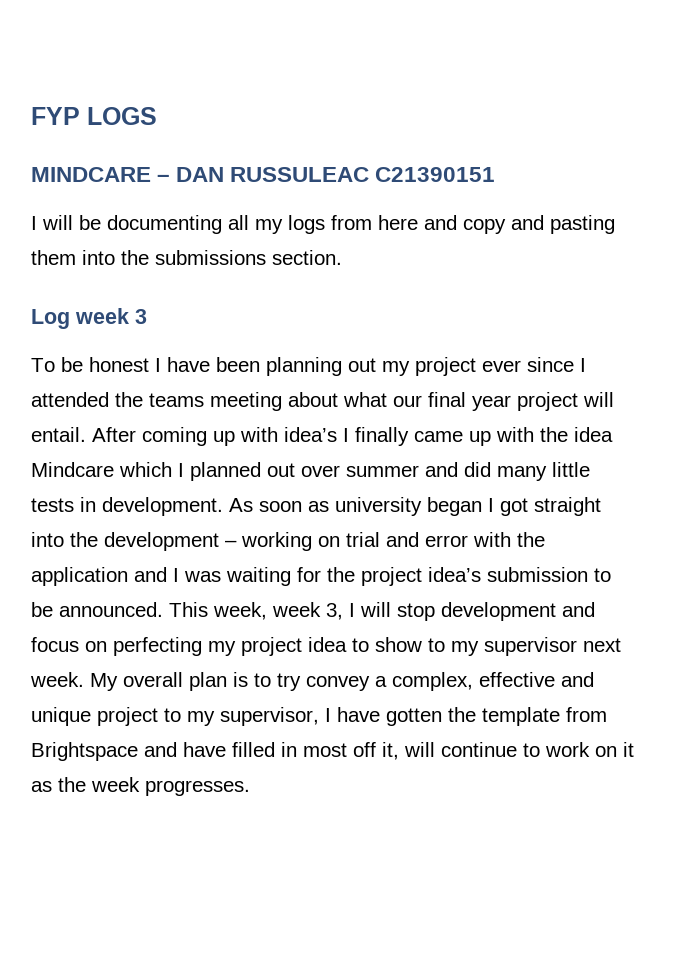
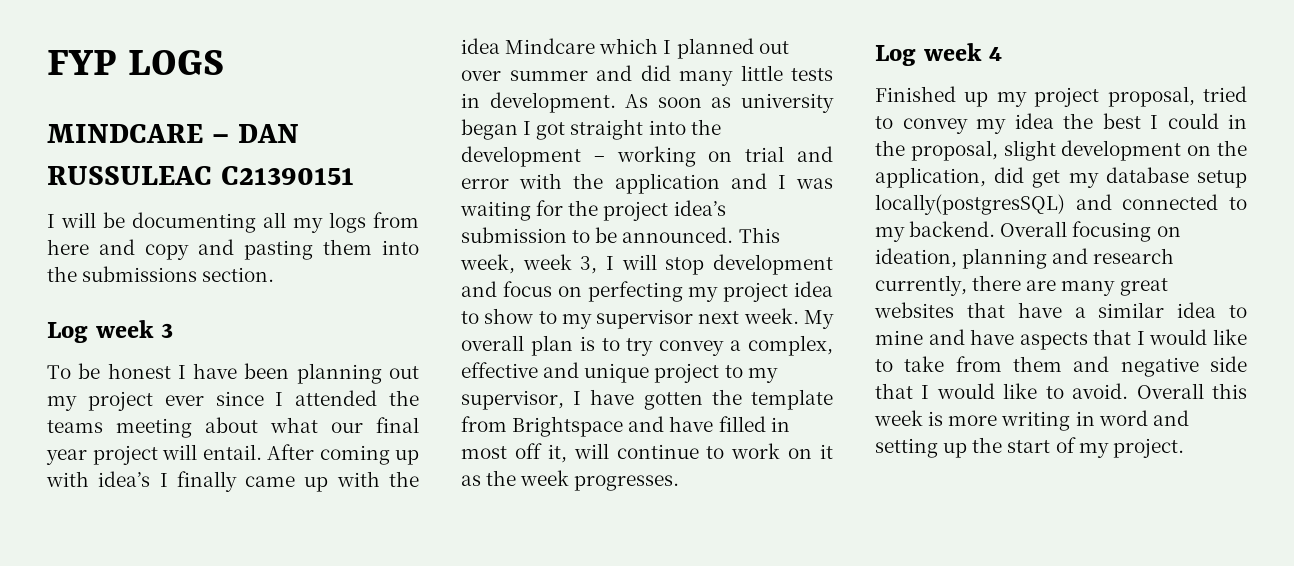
+ Log week 4
+ Finished up my project proposal, tried to convey my idea the best I could in the proposal, slight development on the application, did get my database setup locally(postgresSQL) and connected to my backend. Overall focusing on ideation, planning and research currently, there are many great websites that have a similar idea to mine and have aspects that I would like to take from them and negative side that I would like to avoid. Overall this week is more writing in word and setting up the start of my project.

